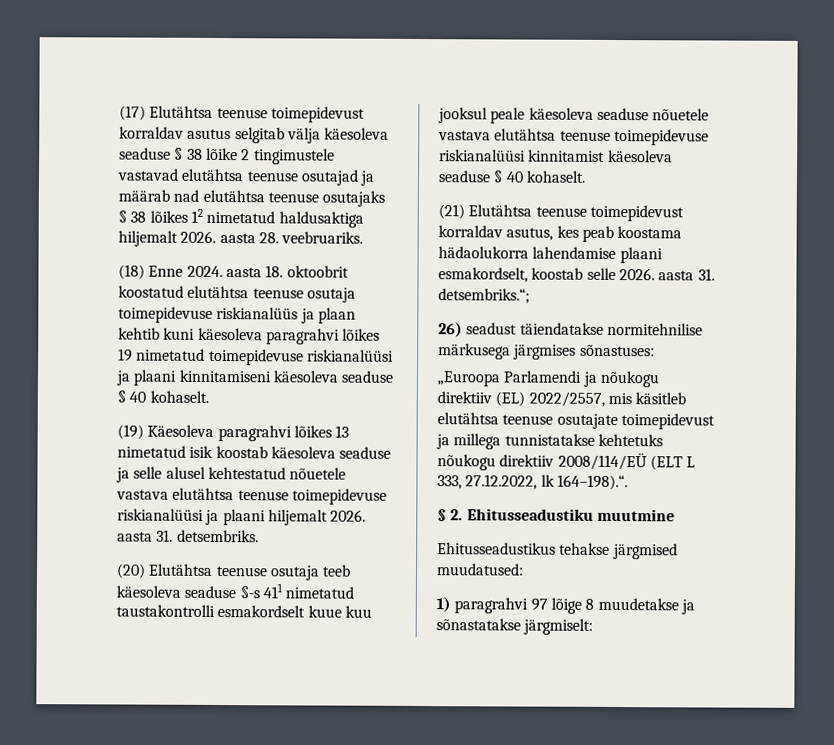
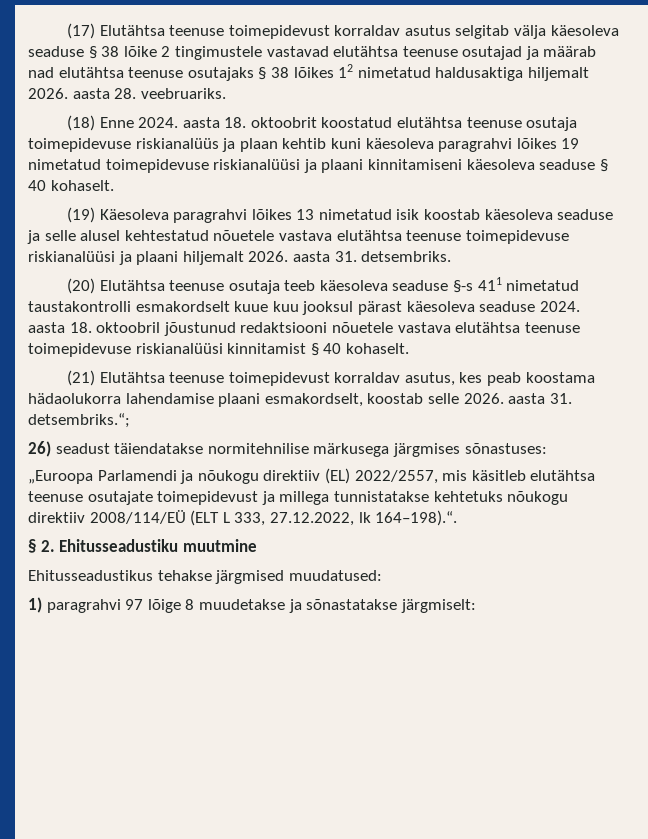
- (20) Elutähtsa teenuse osutaja teeb käesoleva seaduse §-s 411 nimetatud taustakontrolli esmakordselt kuue kuu jooksul peale käesoleva seaduse nõuetele vastava elutähtsa teenuse toimepidevuse riskianalüüsi kinnitamist käesoleva seaduse § 40 kohaselt.
+ (20) Elutähtsa teenuse osutaja teeb käesoleva seaduse §-s 411 nimetatud taustakontrolli esmakordselt kuue kuu jooksul pärast käesoleva seaduse 2024. aasta 18. oktoobril jõustunud redaktsiooni nõuetele vastava elutähtsa teenuse toimepidevuse riskianalüüsi kinnitamist § 40 kohaselt.

